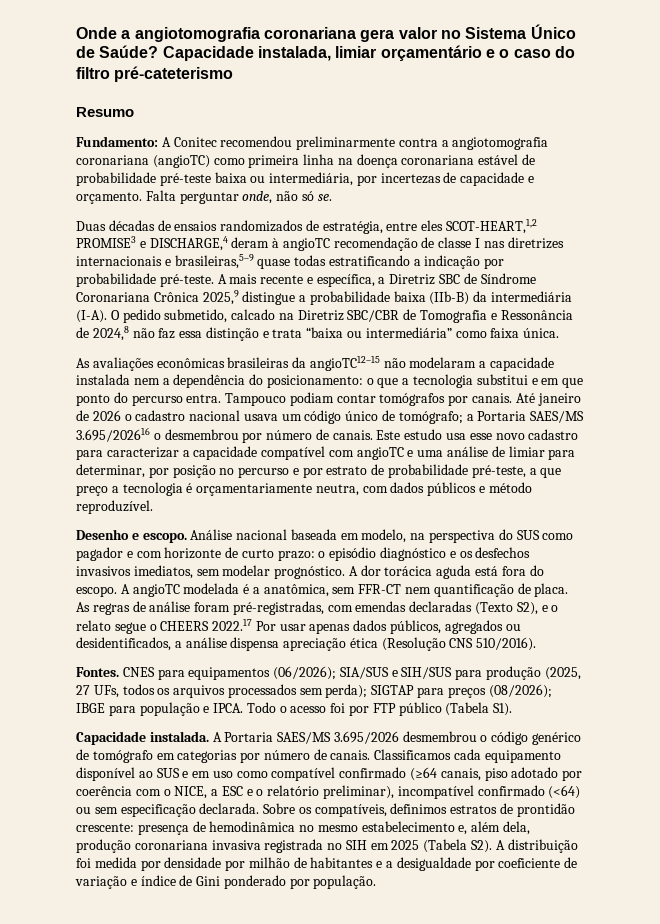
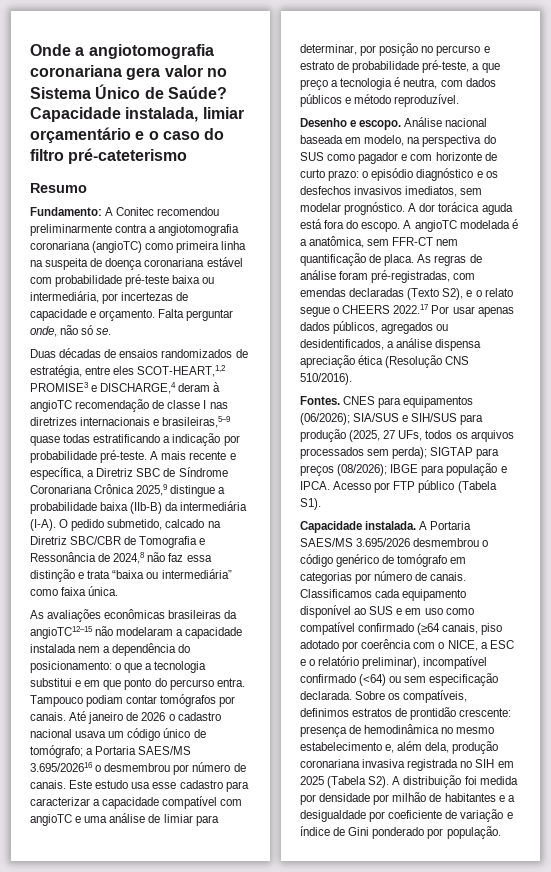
- Fundamento: A Conitec recomendou preliminarmente contra a angiotomografia coronariana (angioTC) como primeira linha na doença coronariana estável de probabilidade pré-teste baixa ou intermediária, por incertezas de capacidade e orçamento.
+ Fundamento: A Conitec recomendou preliminarmente contra a angiotomografia coronariana (angioTC) como primeira linha na suspeita de doença coronariana estável com probabilidade pré-teste baixa ou intermediária, por incertezas de capacidade e orçamento.
- Este estudo usa esse novo cadastro para caracterizar a capacidade compatível com angioTC e uma análise de limiar para determinar, por posição no percurso e por estrato de probabilidade pré-teste, a que preço a tecnologia é orçamentariamente neutra, com dados públicos e método reproduzível.
+ Este estudo usa esse cadastro para caracterizar a capacidade compatível com angioTC e uma análise de limiar para determinar, por posição no percurso e estrato de probabilidade pré-teste, a que preço a tecnologia é neutra, com dados públicos e método reproduzível.
- Todo o acesso foi por FTP público (Tabela S1).
+ Acesso por FTP público (Tabela S1).

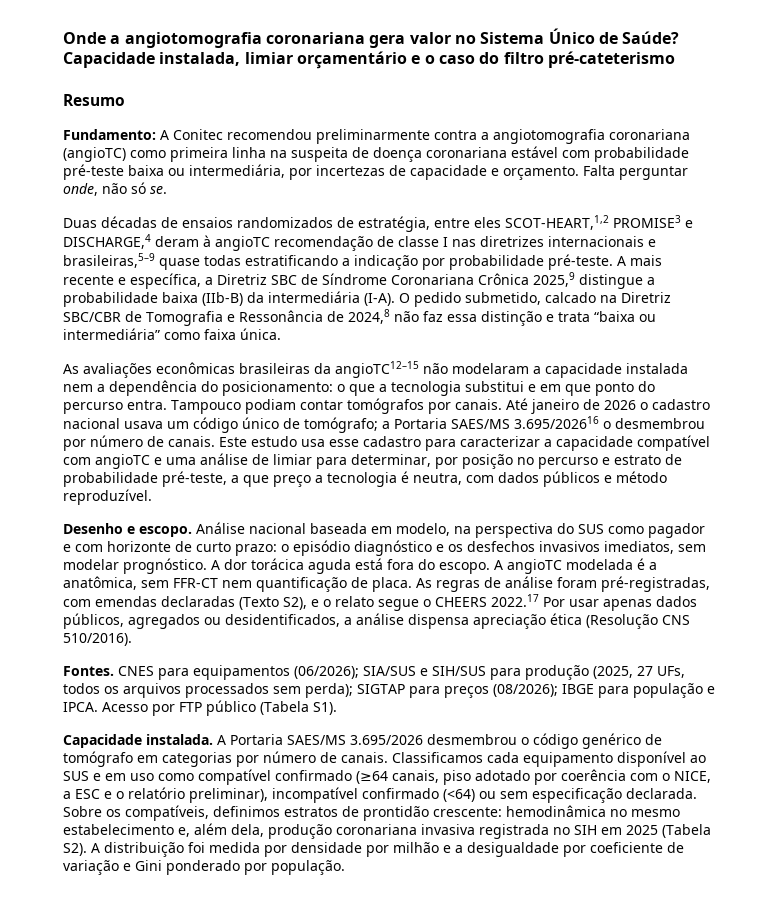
- Sobre os compatíveis, definimos estratos de prontidão crescente: presença de hemodinâmica no mesmo estabelecimento e, além dela, produção coronariana invasiva registrada no SIH em 2025 (Tabela S2). A distribuição foi medida por densidade por milhão de habitantes e a desigualdade por coeficiente de variação e índice de Gini ponderado por população.
+ Sobre os compatíveis, definimos estratos de prontidão crescente: hemodinâmica no mesmo estabelecimento e, além dela, produção coronariana invasiva registrada no SIH em 2025 (Tabela S2). A distribuição foi medida por densidade por milhão e a desigualdade por coeficiente de variação e Gini ponderado por população.

